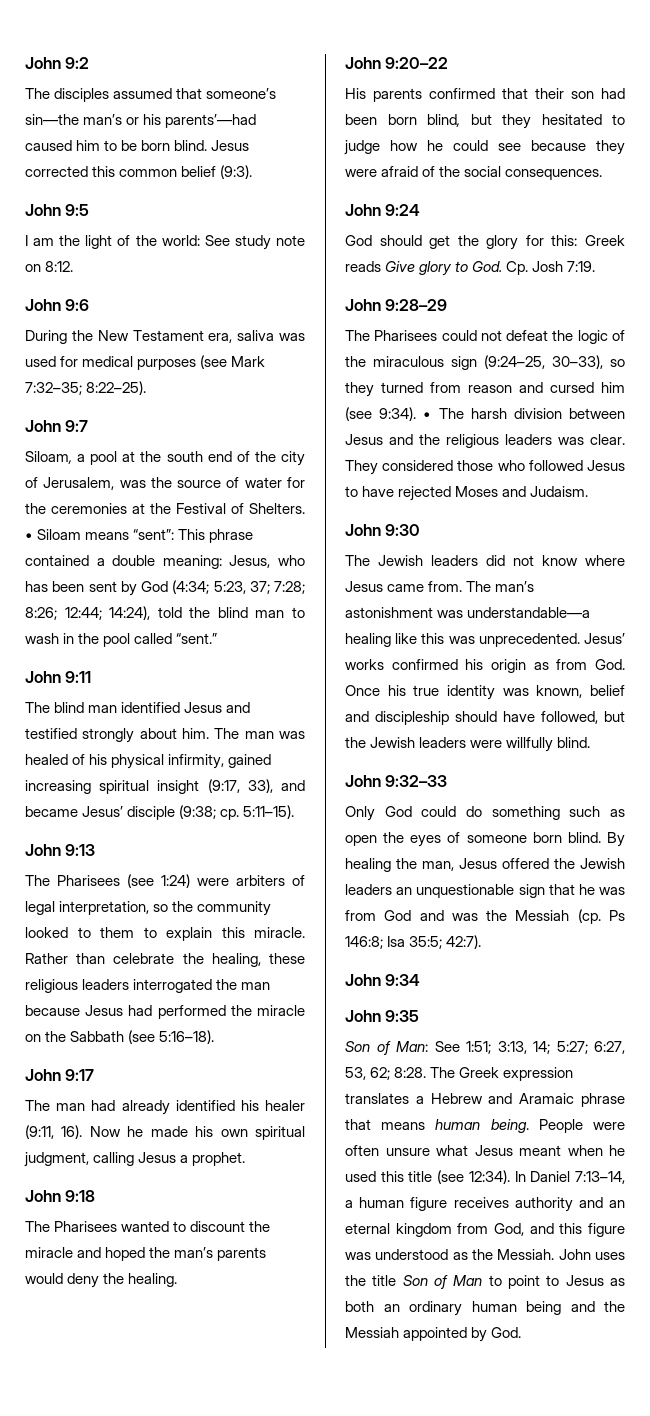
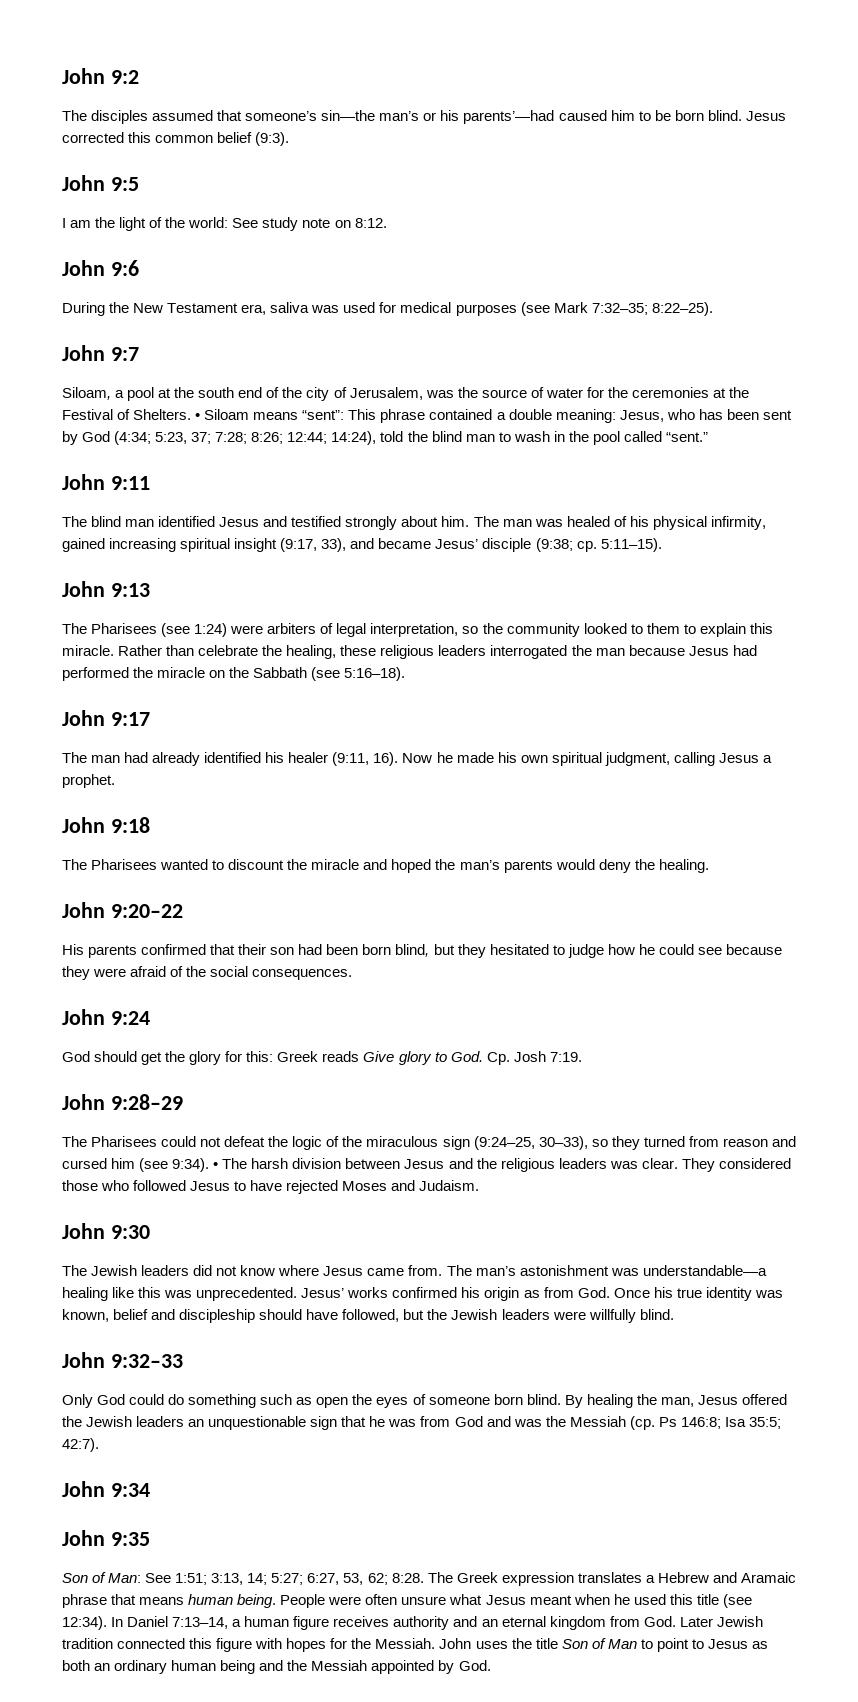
- In Daniel 7:13–14, a human figure receives authority and an eternal kingdom from God, and this figure was understood as the Messiah.
+ In Daniel 7:13–14, a human figure receives authority and an eternal kingdom from God. Later Jewish tradition connected this figure with hopes for the Messiah.

